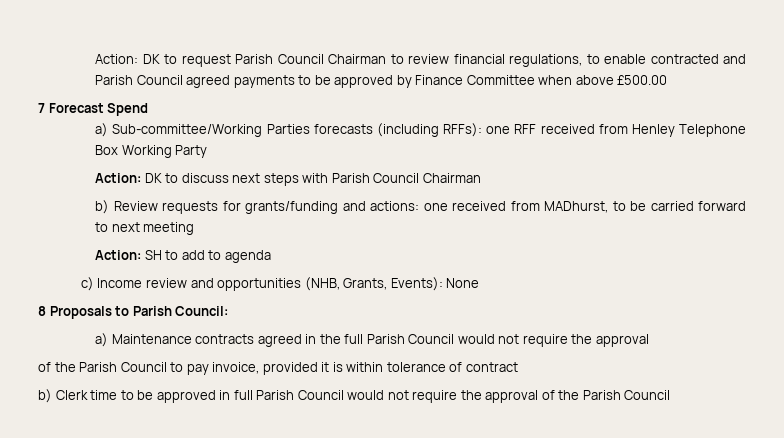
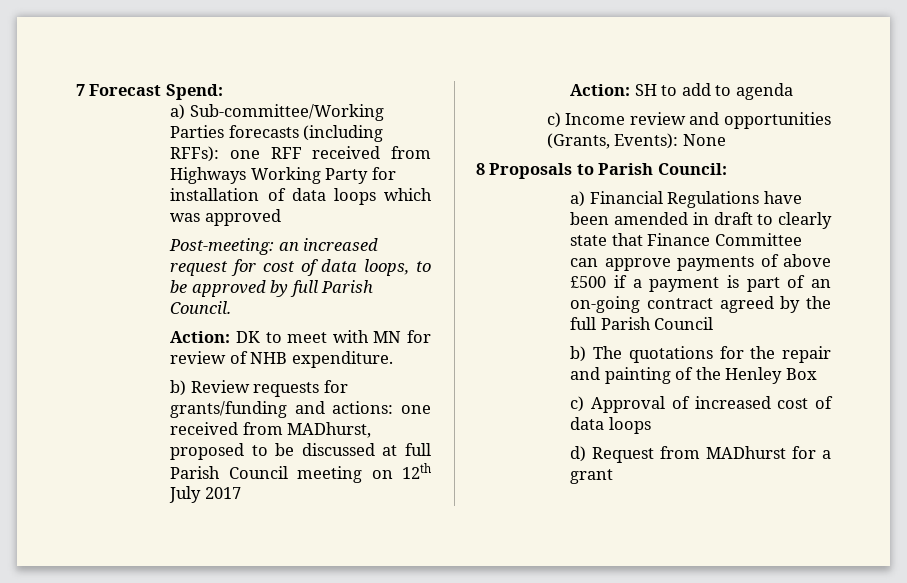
- Action: DK to request Parish Council Chairman to review financial regulations, to enable contracted and Parish Council agreed payments to be approved by Finance Committee when above £500.00
- 7 Forecast Spend
+ 7 Forecast Spend:
- a) Sub-committee/Working Parties forecasts (including RFFs): one RFF received from Henley Telephone Box Working Party
- Action: DK to discuss next steps with Parish Council Chairman
+ a) Sub-committee/Working Parties forecasts (including RFFs): one RFF received from Highways Working Party for installation of data loops which was approved
+ Post-meeting: an increased request for cost of data loops, to be approved by full Parish Council.
+ Action: DK to meet with MN for review of NHB expenditure.
- b) Review requests for grants/funding and actions: one received from MADhurst, to be carried forward to next meeting
+ b) Review requests for grants/funding and actions: one received from MADhurst, proposed to be discussed at full Parish Council meeting on 12th July 2017
- c) Income review and opportunities (NHB, Grants, Events): None
+ c) Income review and opportunities (Grants, Events): None
- a) Maintenance contracts agreed in the full Parish Council would not require the approval
- of the Parish Council to pay invoice, provided it is within tolerance of contract
- b) Clerk time to be approved in full Parish Council would not require the approval of the Parish Council
+ a) Financial Regulations have been amended in draft to clearly state that Finance Committee can approve payments of above £500 if a payment is part of an on-going contract agreed by the full Parish Council
+ b) The quotations for the repair and painting of the Henley Box
+ c) Approval of increased cost of data loops
+ d) Request from MADhurst for a grant

